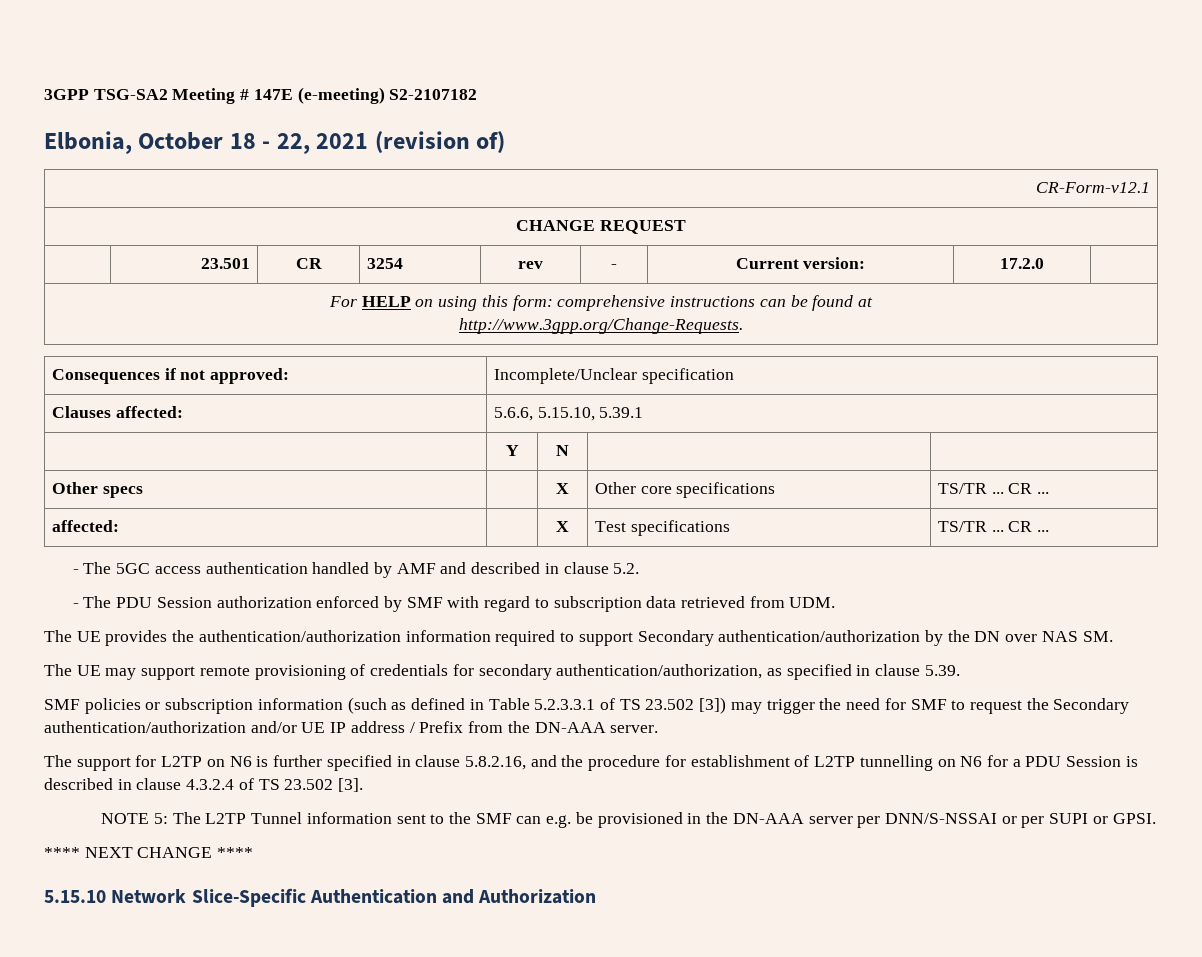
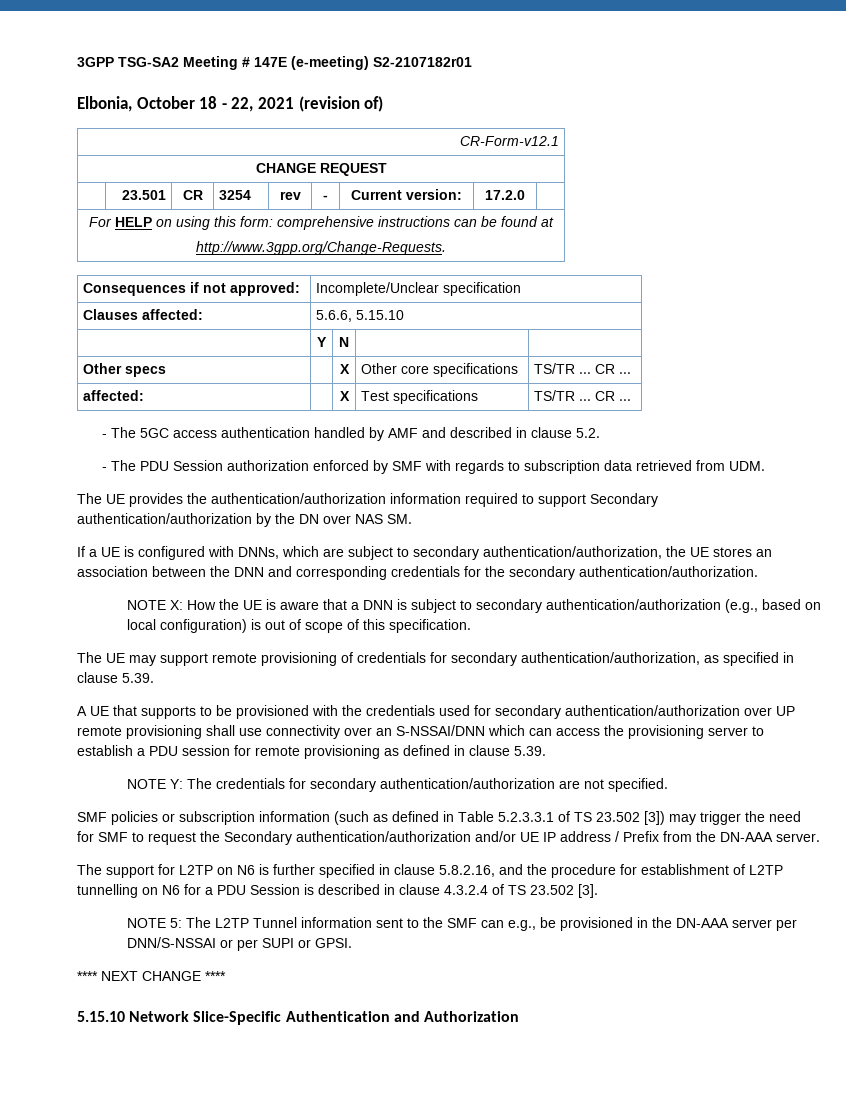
- 3GPP TSG-SA2 Meeting # 147E (e-meeting) S2-2107182
+ 3GPP TSG-SA2 Meeting # 147E (e-meeting) S2-2107182r01
- Clauses affected: | 5.6.6, 5.15.10, 5.39.1
+ Clauses affected: | 5.6.6, 5.15.10
- - The PDU Session authorization enforced by SMF with regard to subscription data retrieved from UDM.
+ - The PDU Session authorization enforced by SMF with regards to subscription data retrieved from UDM.
+ If a UE is configured with DNNs, which are subject to secondary authentication/authorization, the UE stores an association between the DNN and corresponding credentials for the secondary authentication/authorization.
+ NOTE X: How the UE is aware that a DNN is subject to secondary authentication/authorization (e.g., based on local configuration) is out of scope of this specification.
+ A UE that supports to be provisioned with the credentials used for secondary authentication/authorization over UP remote provisioning shall use connectivity over an S-NSSAI/DNN which can access the provisioning server to establish a PDU session for remote provisioning as defined in clause 5.39.
+ NOTE Y: The credentials for secondary authentication/authorization are not specified.
- NOTE 5: The L2TP Tunnel information sent to the SMF can e.g. be provisioned in the DN-AAA server per DNN/S-NSSAI or per SUPI or GPSI.
+ NOTE 5: The L2TP Tunnel information sent to the SMF can e.g., be provisioned in the DN-AAA server per DNN/S-NSSAI or per SUPI or GPSI.

